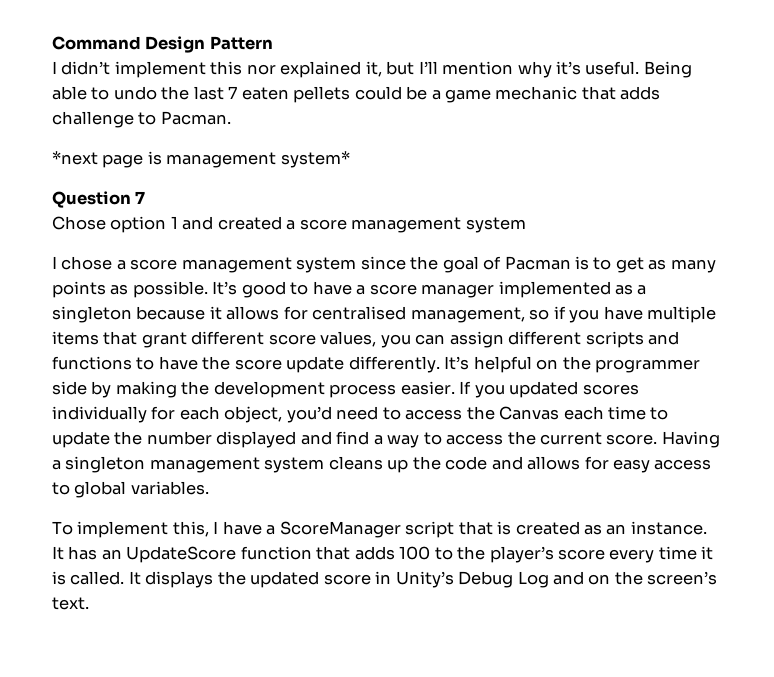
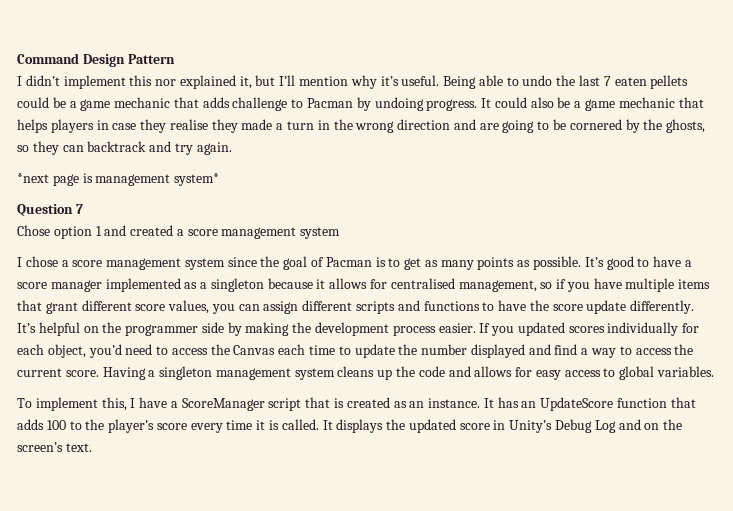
- Being able to undo the last 7 eaten pellets could be a game mechanic that adds challenge to Pacman.
+ Being able to undo the last 7 eaten pellets could be a game mechanic that adds challenge to Pacman by undoing progress. It could also be a game mechanic that helps players in case they realise they made a turn in the wrong direction and are going to be cornered by the ghosts, so they can backtrack and try again.

